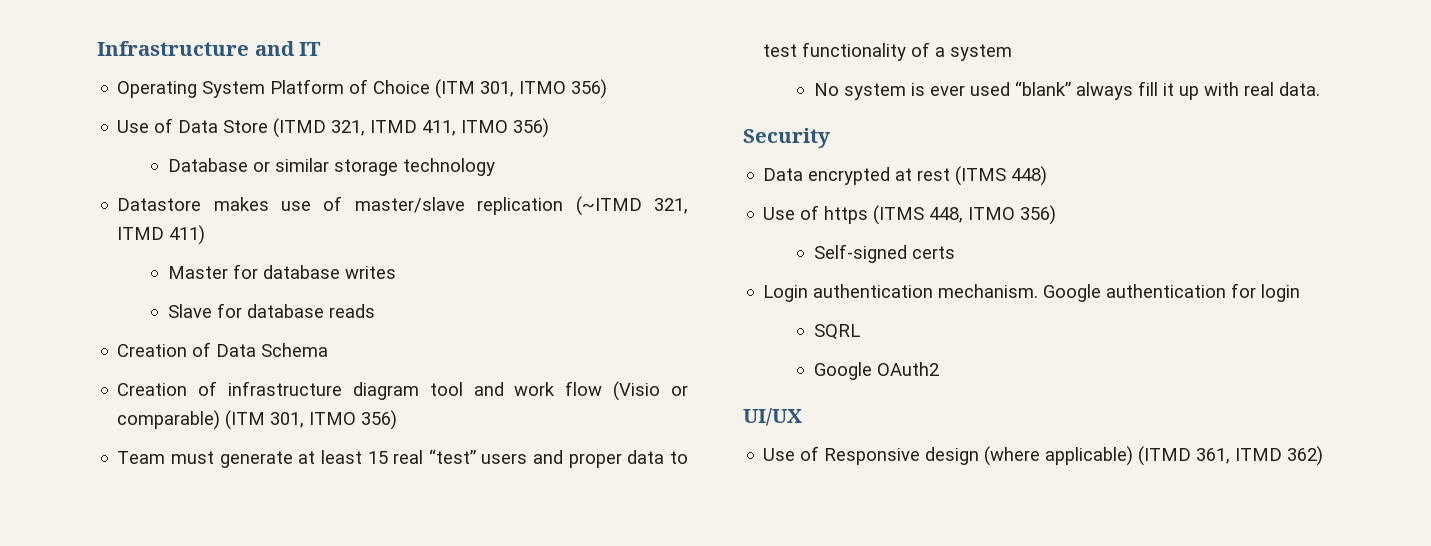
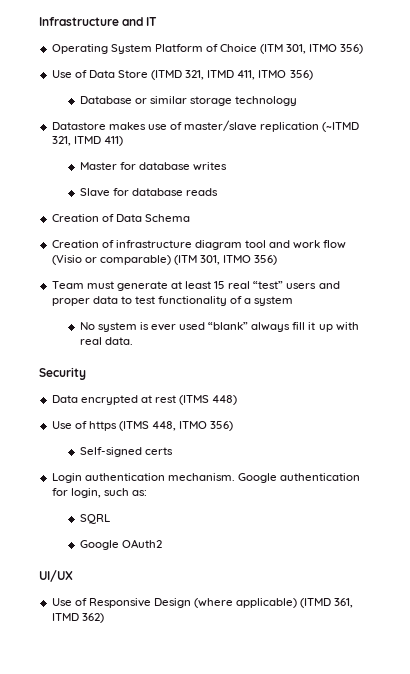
- Google authentication for login
+ Google authentication for login, such as:
- Use of Responsive design (where applicable) (ITMD 361, ITMD 362)
+ Use of Responsive Design (where applicable) (ITMD 361, ITMD 362)

